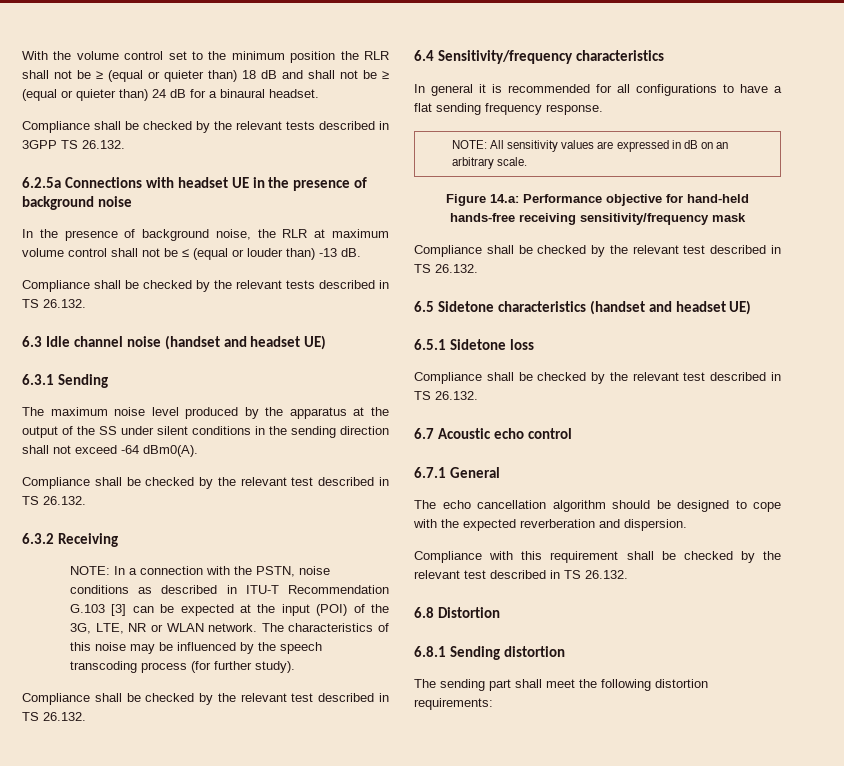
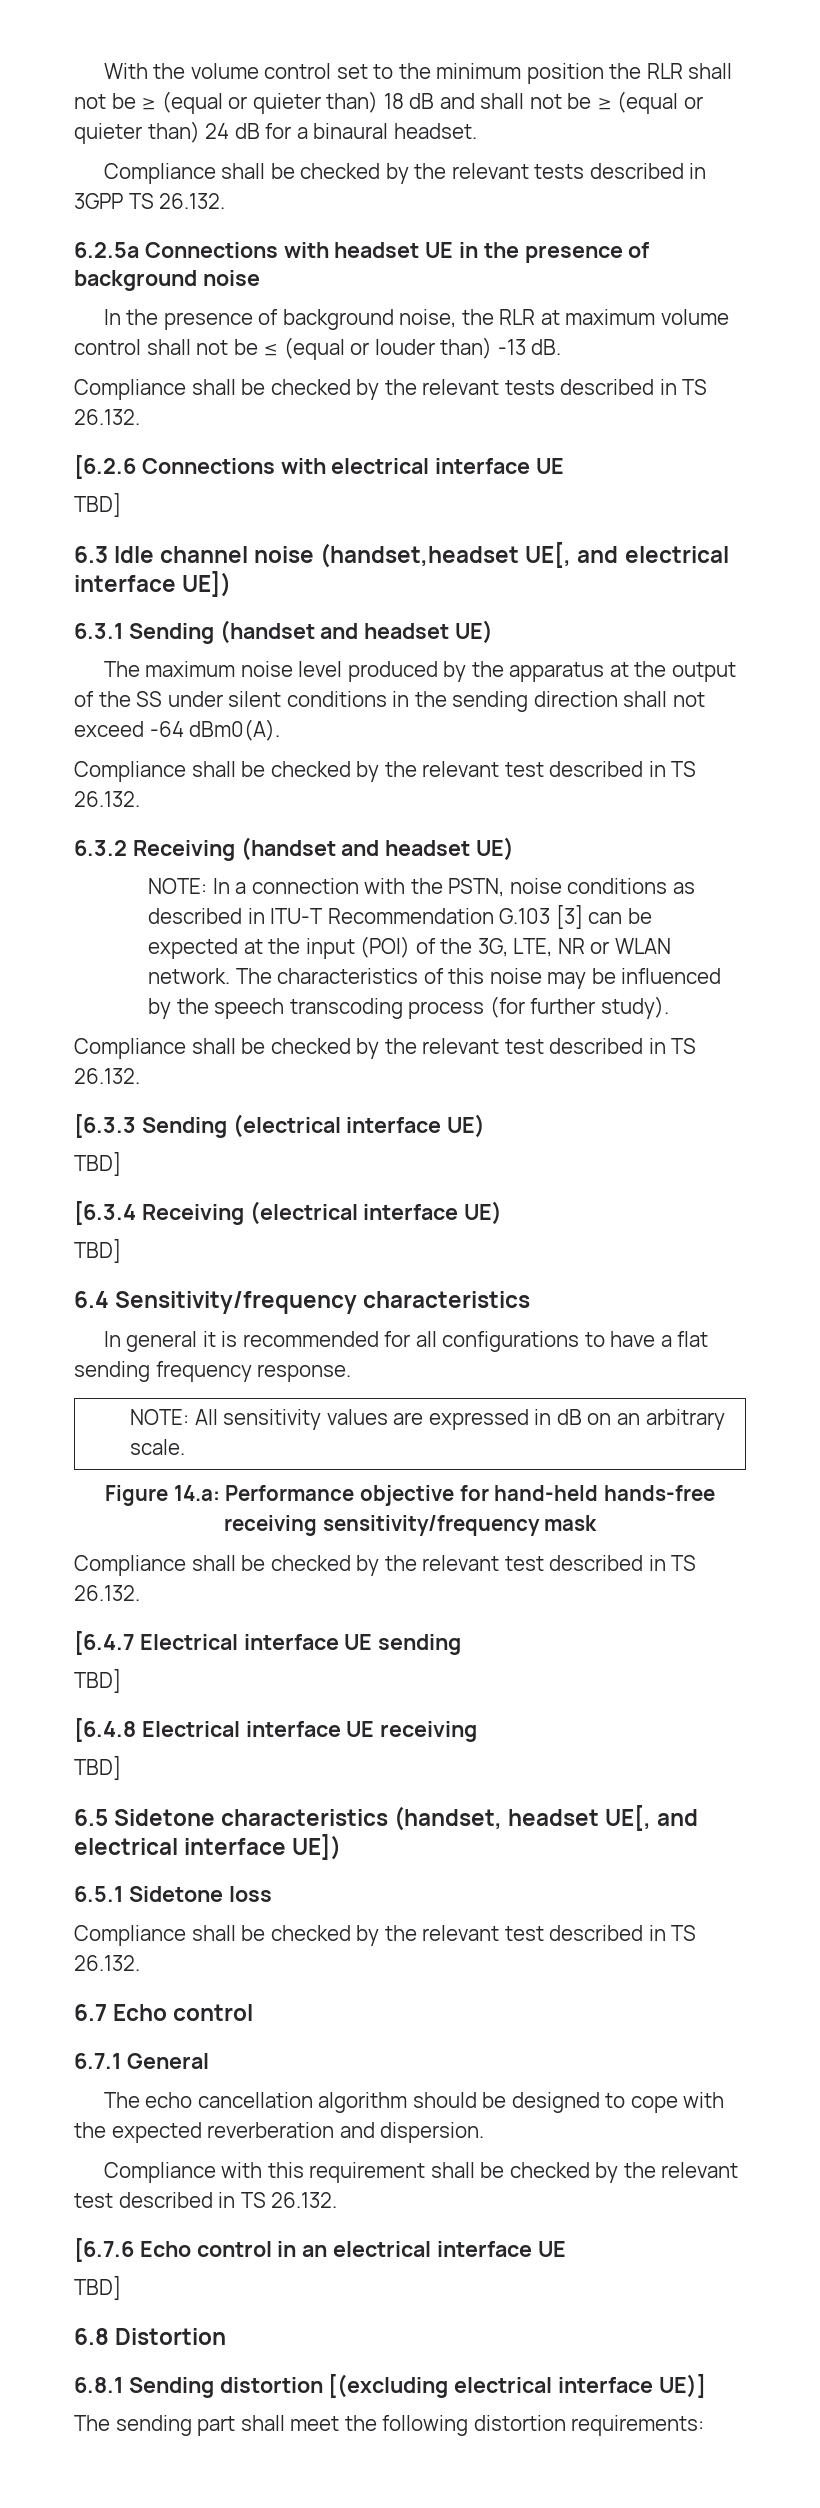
- 6.3 Idle channel noise (handset and headset UE)
- 6.3.1 Sending
+ [6.2.6 Connections with electrical interface UE
+ TBD]
+ 6.3 Idle channel noise (handset,headset UE[, and electrical interface UE])
+ 6.3.1 Sending (handset and headset UE)
- 6.3.2 Receiving
+ 6.3.2 Receiving (handset and headset UE)
+ [6.3.3 Sending (electrical interface UE)
+ TBD]
+ [6.3.4 Receiving (electrical interface UE)
+ TBD]
- 6.5 Sidetone characteristics (handset and headset UE)
+ [6.4.7 Electrical interface UE sending
+ TBD]
+ [6.4.8 Electrical interface UE receiving
+ TBD]
+ 6.5 Sidetone characteristics (handset, headset UE[, and electrical interface UE])
- 6.7 Acoustic echo control
+ 6.7 Echo control
+ [6.7.6 Echo control in an electrical interface UE
+ TBD]
- 6.8.1 Sending distortion
+ 6.8.1 Sending distortion [(excluding electrical interface UE)]

